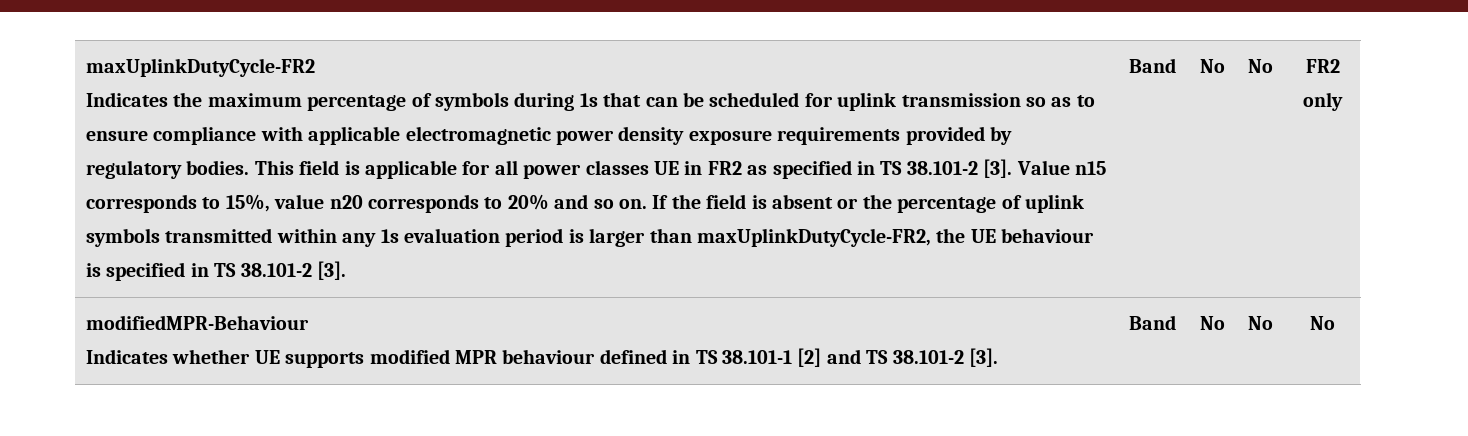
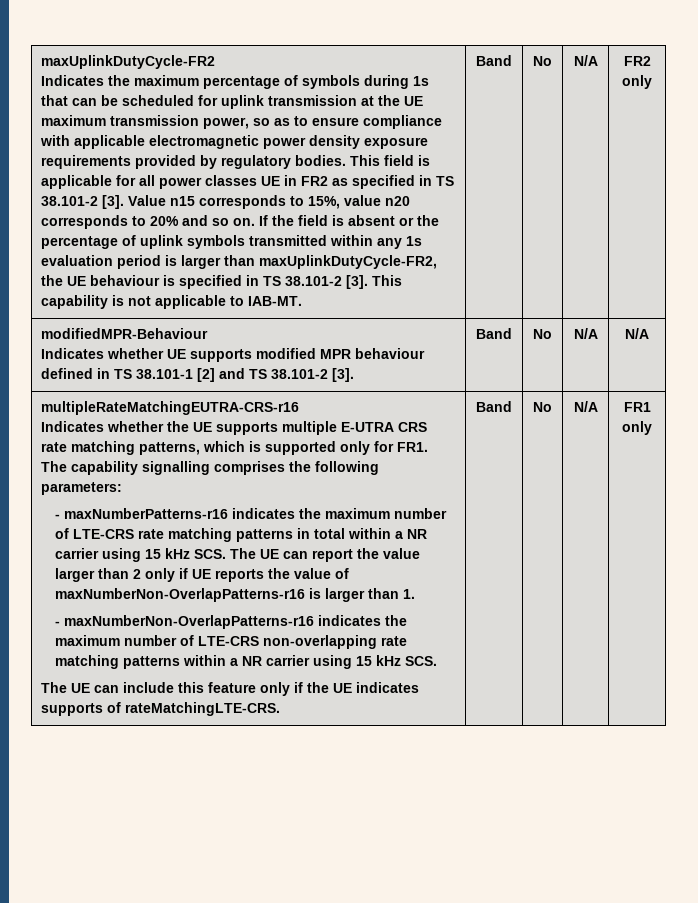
- Indicates the maximum percentage of symbols during 1s that can be scheduled for uplink transmission so as to ensure compliance with applicable electromagnetic power density exposure requirements provided by regulatory bodies.
+ Indicates the maximum percentage of symbols during 1s that can be scheduled for uplink transmission at the UE maximum transmission power, so as to ensure compliance with applicable electromagnetic power density exposure requirements provided by regulatory bodies.
- If the field is absent or the percentage of uplink symbols transmitted within any 1s evaluation period is larger than maxUplinkDutyCycle-FR2, the UE behaviour is specified in TS 38.101-2 [3]. | Band | No | No
+ If the field is absent or the percentage of uplink symbols transmitted within any 1s evaluation period is larger than maxUplinkDutyCycle-FR2, the UE behaviour is specified in TS 38.101-2 [3]. This capability is not applicable to IAB-MT. | Band | No | N/A
  modifiedMPR-Behaviour
- Indicates whether UE supports modified MPR behaviour defined in TS 38.101-1 [2] and TS 38.101-2 [3]. | Band | No | No | No
+ Indicates whether UE supports modified MPR behaviour defined in TS 38.101-1 [2] and TS 38.101-2 [3]. | Band | No | N/A | N/A
+ multipleRateMatchingEUTRA-CRS-r16
+ Indicates whether the UE supports multiple E-UTRA CRS rate matching patterns, which is supported only for FR1. The capability signalling comprises the following parameters:
+ - maxNumberPatterns-r16 indicates the maximum number of LTE-CRS rate matching patterns in total within a NR carrier using 15 kHz SCS. The UE can report the value larger than 2 only if UE reports the value of maxNumberNon-OverlapPatterns-r16 is larger than 1.
+ - maxNumberNon-OverlapPatterns-r16 indicates the maximum number of LTE-CRS non-overlapping rate matching patterns within a NR carrier using 15 kHz SCS.
+ The UE can include this feature only if the UE indicates supports of rateMatchingLTE-CRS. | Band | No | N/A | FR1 only

